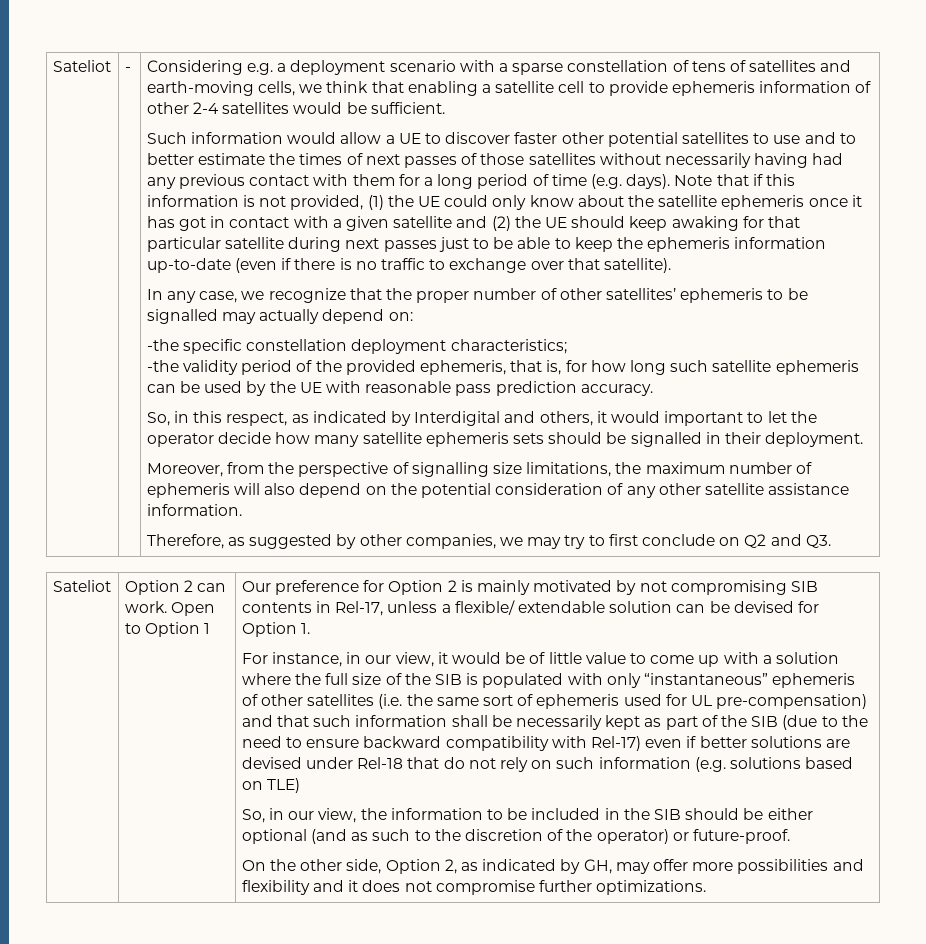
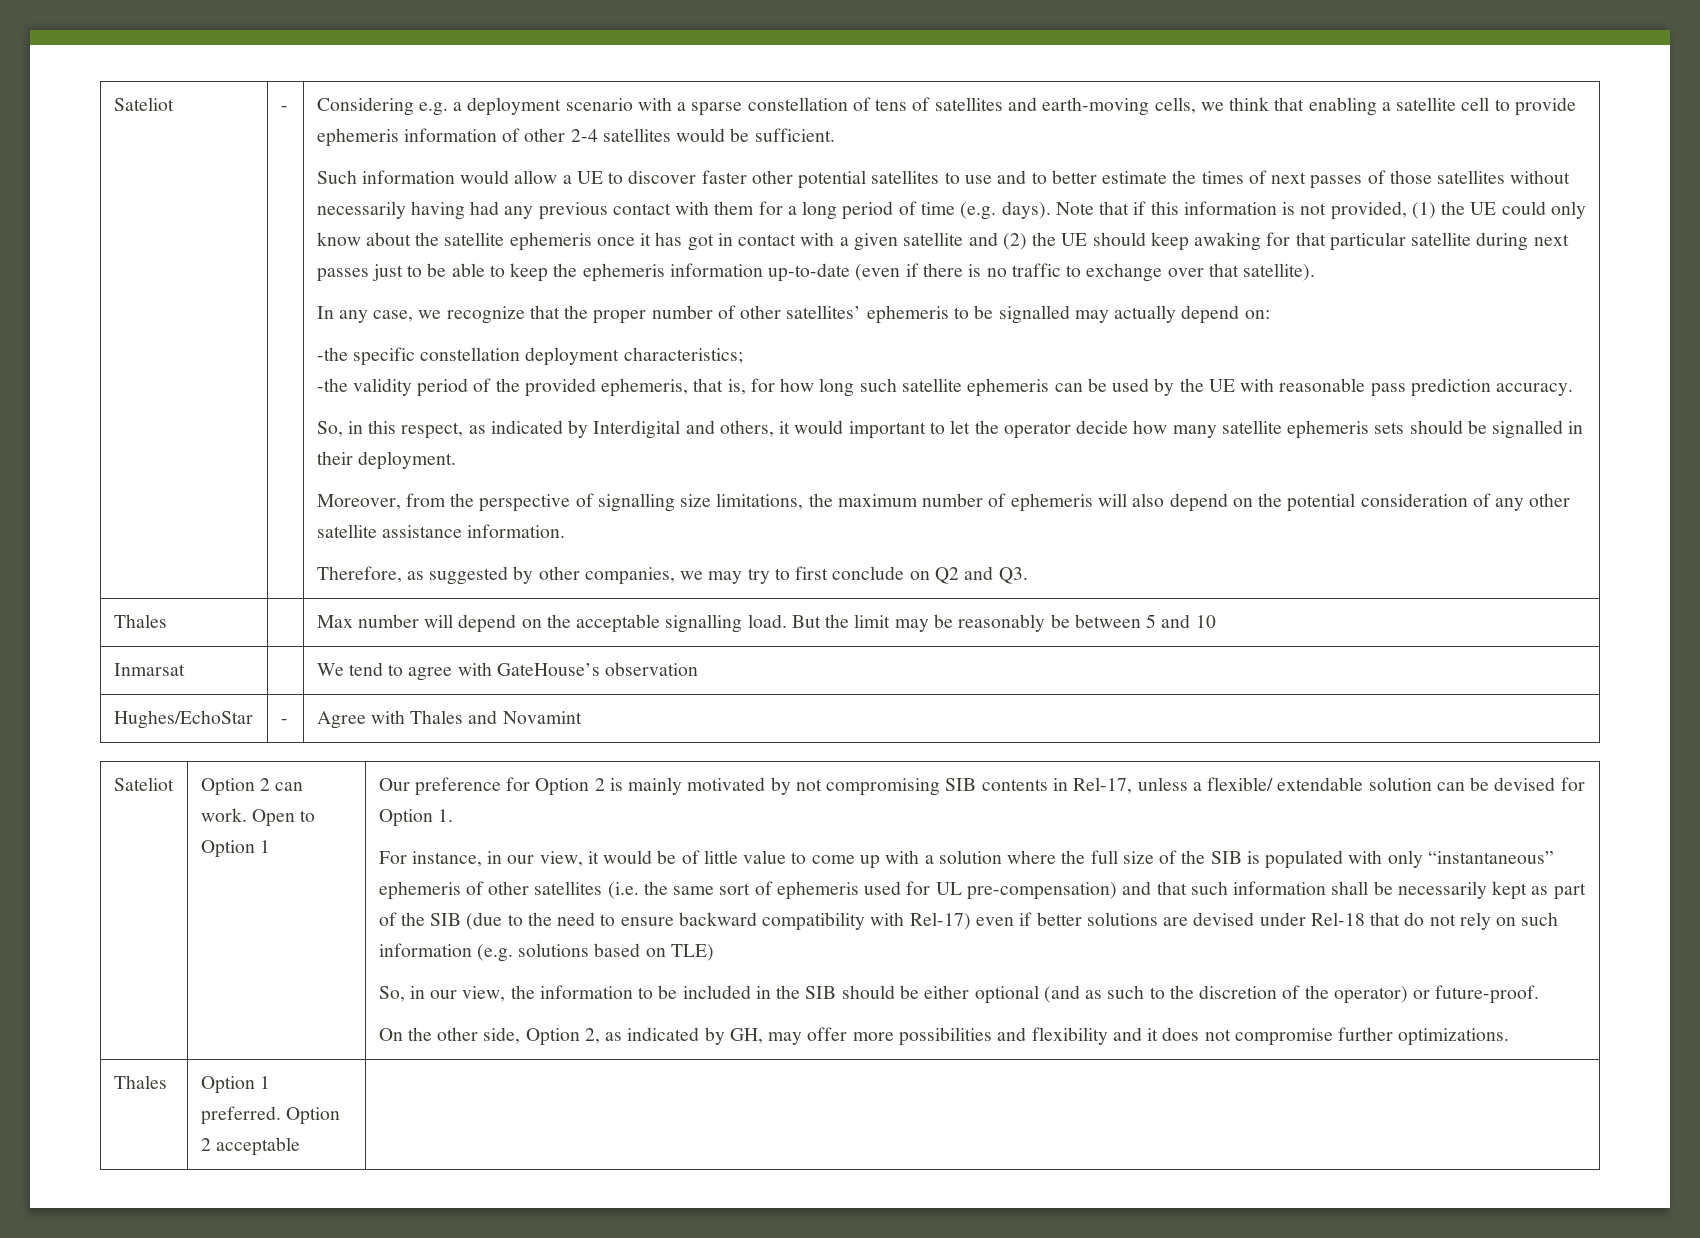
+ Thales | | Max number will depend on the acceptable signalling load. But the limit may be reasonably be between 5 and 10
+ Inmarsat | | We tend to agree with GateHouse’s observation
+ Hughes/EchoStar | - | Agree with Thales and Novamint
+ Thales | Option 1 preferred. Option 2 acceptable |

